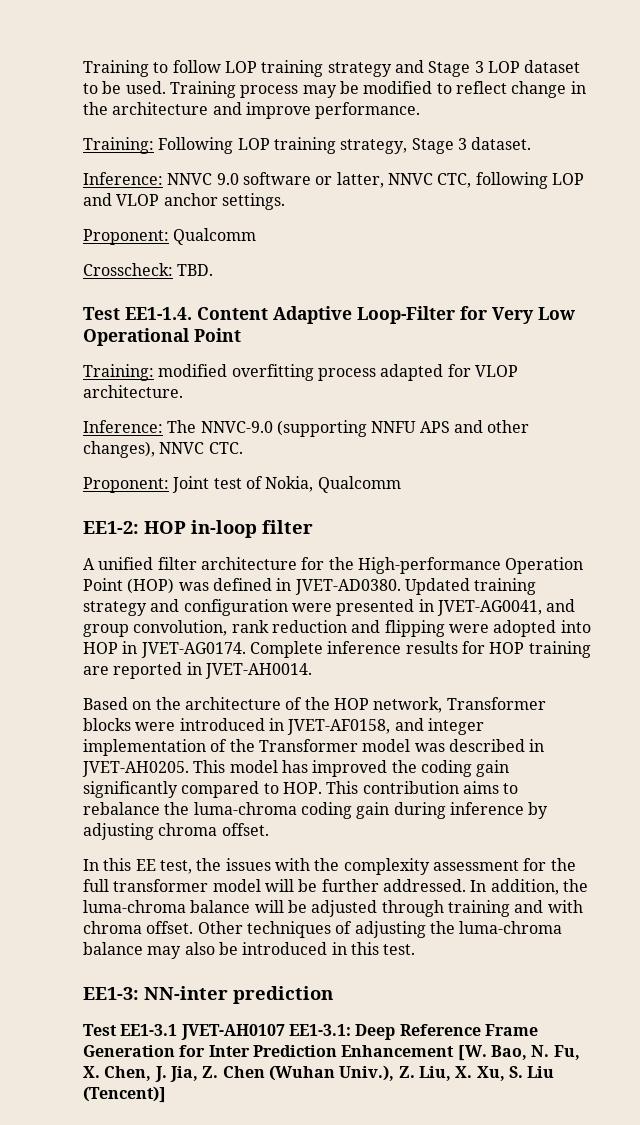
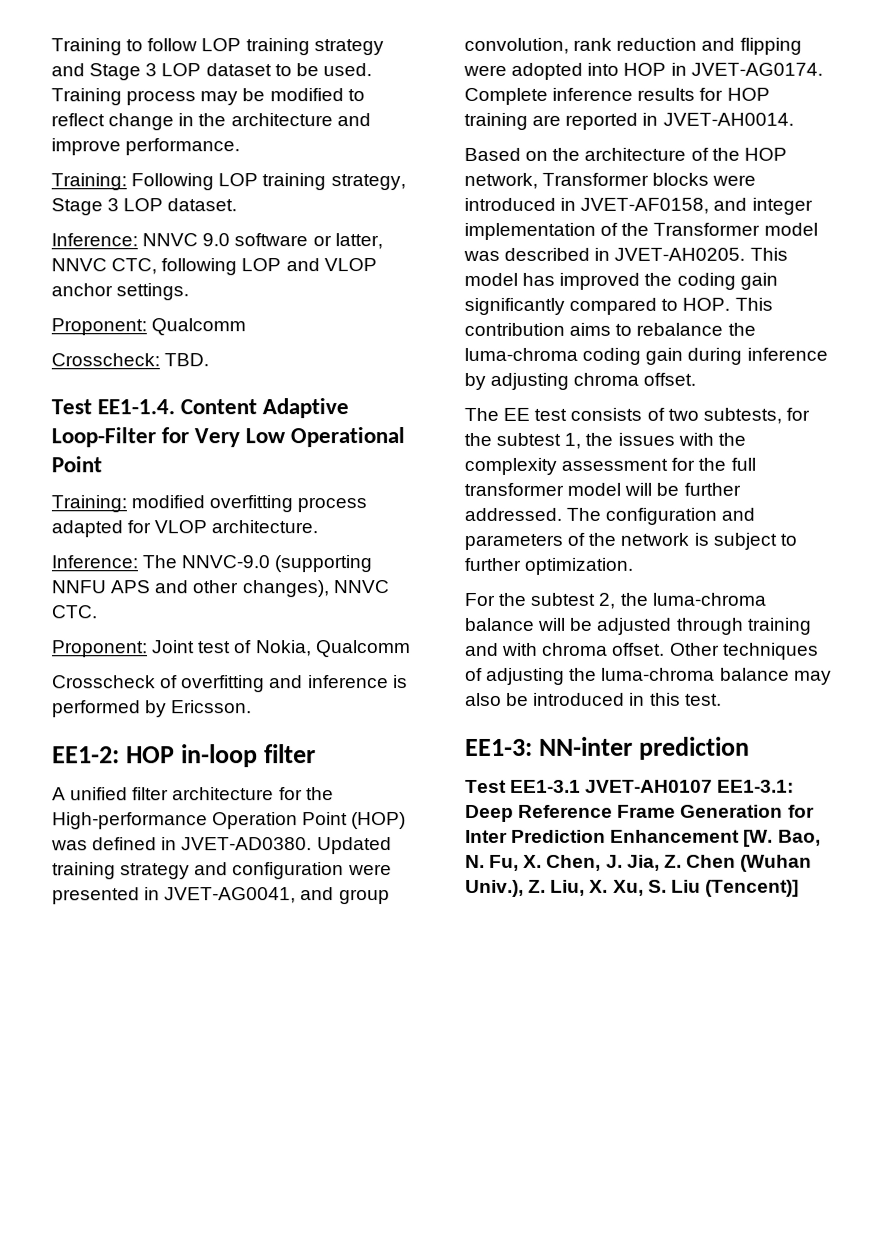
- Training: Following LOP training strategy, Stage 3 dataset.
+ Training: Following LOP training strategy, Stage 3 LOP dataset.
+ Crosscheck of overfitting and inference is performed by Ericsson.
- In this EE test, the issues with the complexity assessment for the full transformer model will be further addressed.
+ The EE test consists of two subtests, for the subtest 1, the issues with the complexity assessment for the full transformer model will be further addressed.
- In addition, the luma-chroma balance will be adjusted through training and with chroma offset.
+ The configuration and parameters of the network is subject to further optimization.
+ For the subtest 2, the luma-chroma balance will be adjusted through training and with chroma offset.

